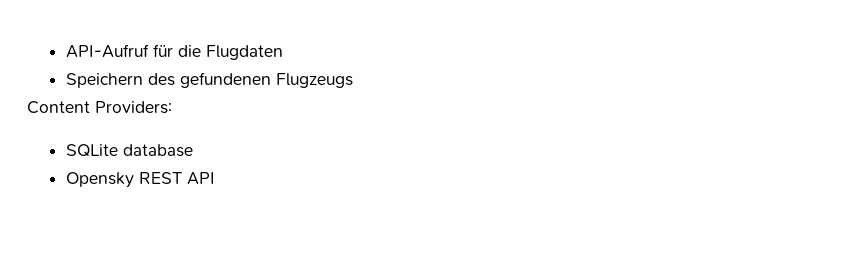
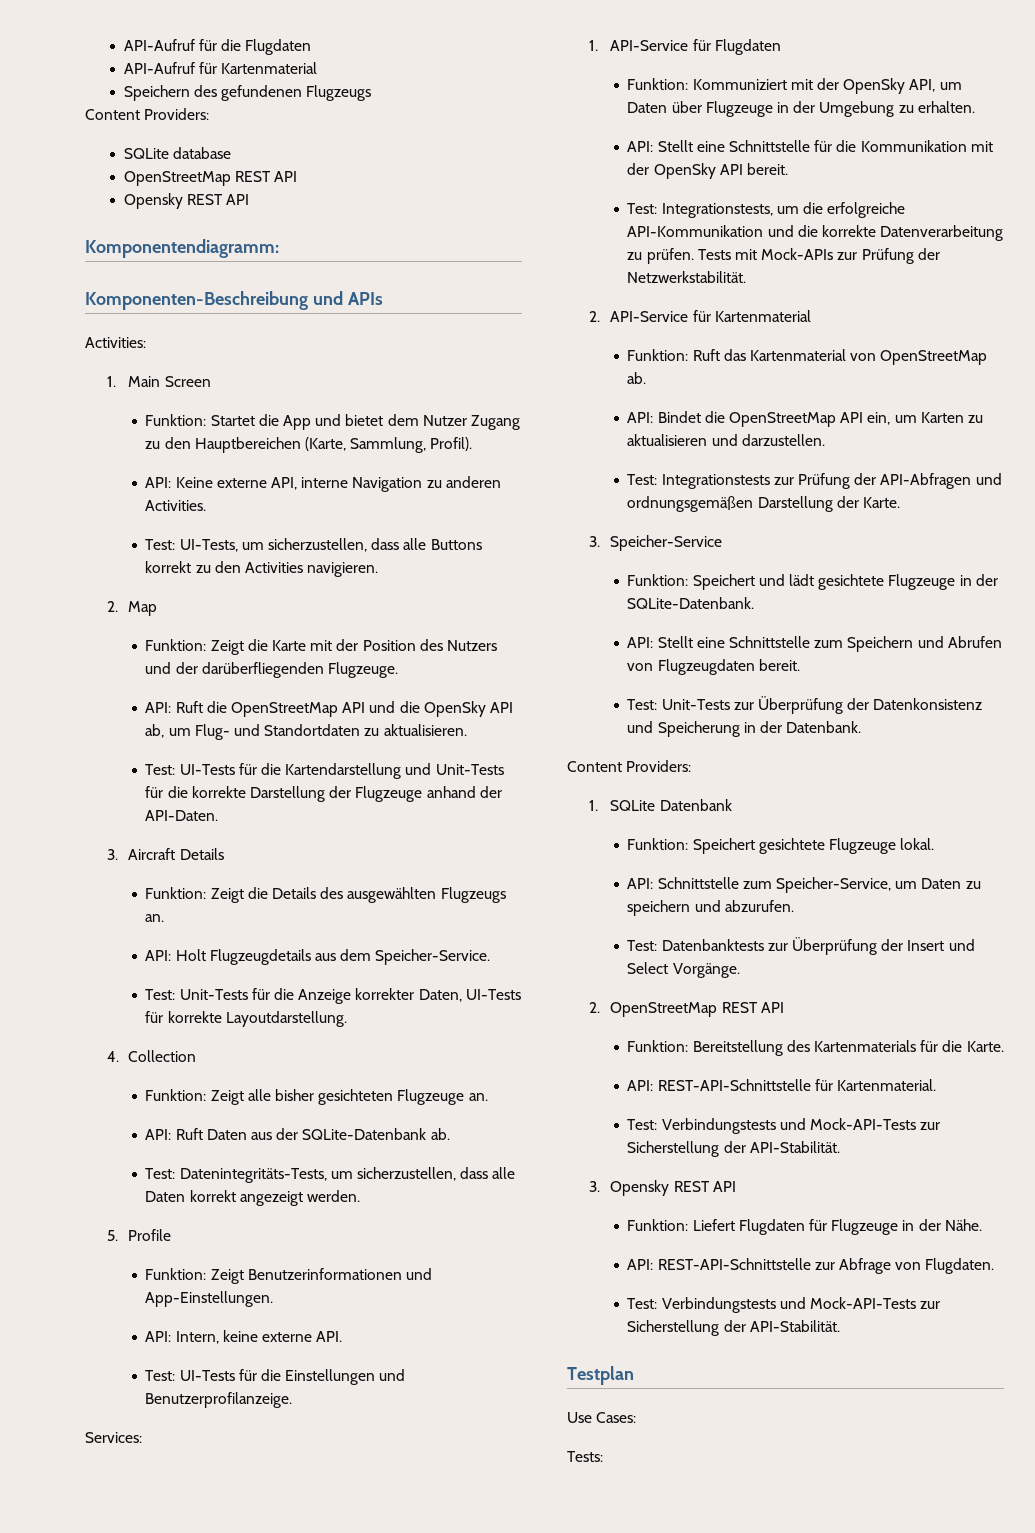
+ API-Aufruf für Kartenmaterial
  SQLite database
+ OpenStreetMap REST API
  Opensky REST API
+ Komponentendiagramm:
+ Komponenten-Beschreibung und APIs
+ Activities:
+ 1. Main Screen
+ Funktion: Startet die App und bietet dem Nutzer Zugang zu den Hauptbereichen (Karte, Sammlung, Profil).
+ API: Keine externe API, interne Navigation zu anderen Activities.
+ Test: UI-Tests, um sicherzustellen, dass alle Buttons korrekt zu den Activities navigieren.
+ 2. Map
+ Funktion: Zeigt die Karte mit der Position des Nutzers und der darüberfliegenden Flugzeuge.
+ API: Ruft die OpenStreetMap API und die OpenSky API ab, um Flug- und Standortdaten zu aktualisieren.
+ Test: UI-Tests für die Kartendarstellung und Unit-Tests für die korrekte Darstellung der Flugzeuge anhand der API-Daten.
+ 3. Aircraft Details
+ Funktion: Zeigt die Details des ausgewählten Flugzeugs an.
+ API: Holt Flugzeugdetails aus dem Speicher-Service.
+ Test: Unit-Tests für die Anzeige korrekter Daten, UI-Tests für korrekte Layoutdarstellung.
+ 4. Collection
+ Funktion: Zeigt alle bisher gesichteten Flugzeuge an.
+ API: Ruft Daten aus der SQLite-Datenbank ab.
+ Test: Datenintegritäts-Tests, um sicherzustellen, dass alle Daten korrekt angezeigt werden.
+ 5. Profile
+ Funktion: Zeigt Benutzerinformationen und App-Einstellungen.
+ API: Intern, keine externe API.
+ Test: UI-Tests für die Einstellungen und Benutzerprofilanzeige.
+ Services:
+ 1. API-Service für Flugdaten
+ Funktion: Kommuniziert mit der OpenSky API, um Daten über Flugzeuge in der Umgebung zu erhalten.
+ API: Stellt eine Schnittstelle für die Kommunikation mit der OpenSky API bereit.
+ Test: Integrationstests, um die erfolgreiche API-Kommunikation und die korrekte Datenverarbeitung zu prüfen. Tests mit Mock-APIs zur Prüfung der Netzwerkstabilität.
+ 2. API-Service für Kartenmaterial
+ Funktion: Ruft das Kartenmaterial von OpenStreetMap ab.
+ API: Bindet die OpenStreetMap API ein, um Karten zu aktualisieren und darzustellen.
+ Test: Integrationstests zur Prüfung der API-Abfragen und ordnungsgemäßen Darstellung der Karte.
+ 3. Speicher-Service
+ Funktion: Speichert und lädt gesichtete Flugzeuge in der SQLite-Datenbank.
+ API: Stellt eine Schnittstelle zum Speichern und Abrufen von Flugzeugdaten bereit.
+ Test: Unit-Tests zur Überprüfung der Datenkonsistenz und Speicherung in der Datenbank.
+ Content Providers:
+ 1. SQLite Datenbank
+ Funktion: Speichert gesichtete Flugzeuge lokal.
+ API: Schnittstelle zum Speicher-Service, um Daten zu speichern und abzurufen.
+ Test: Datenbanktests zur Überprüfung der Insert und Select Vorgänge.
+ 2. OpenStreetMap REST API
+ Funktion: Bereitstellung des Kartenmaterials für die Karte.
+ API: REST-API-Schnittstelle für Kartenmaterial.
+ Test: Verbindungstests und Mock-API-Tests zur Sicherstellung der API-Stabilität.
+ 3. Opensky REST API
+ Funktion: Liefert Flugdaten für Flugzeuge in der Nähe.
+ API: REST-API-Schnittstelle zur Abfrage von Flugdaten.
+ Test: Verbindungstests und Mock-API-Tests zur Sicherstellung der API-Stabilität.
+ Testplan
+ Use Cases:
+ Tests:

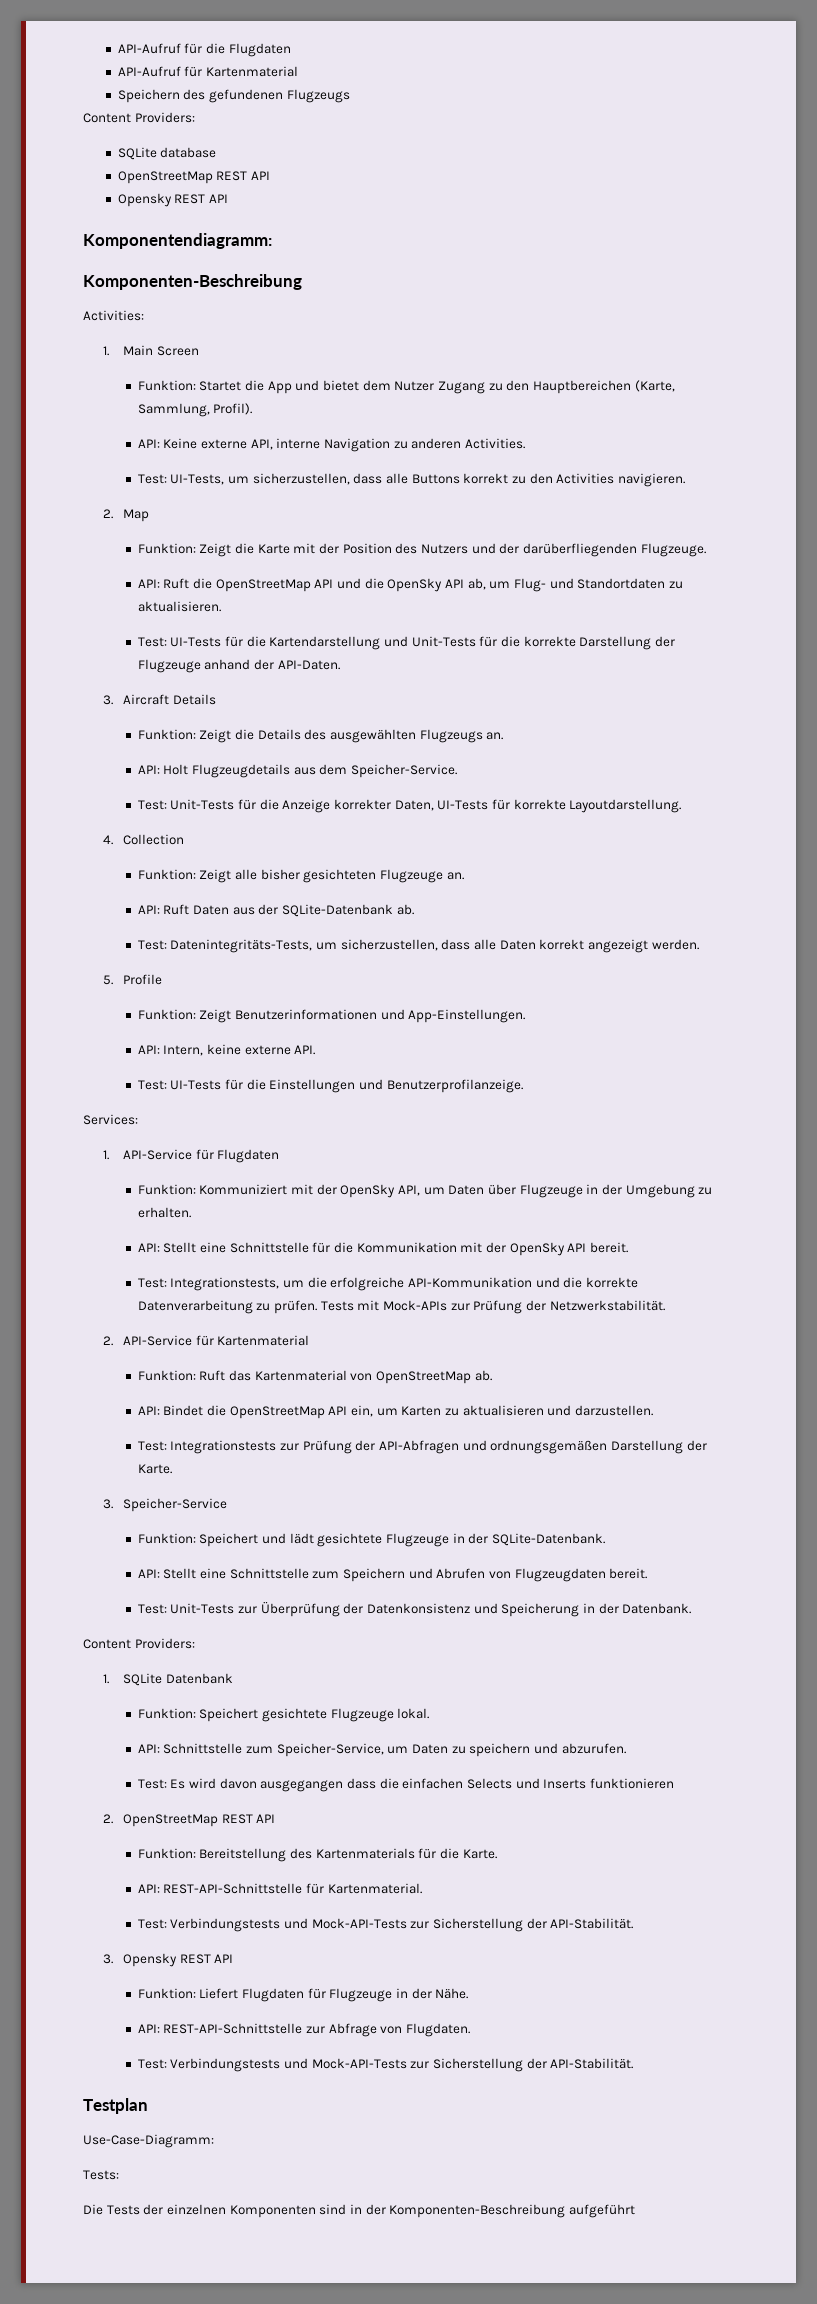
  Komponentendiagramm:
- Komponenten-Beschreibung und APIs
+ Komponenten-Beschreibung
- Test: Datenbanktests zur Überprüfung der Insert und Select Vorgänge.
+ Test: Es wird davon ausgegangen dass die einfachen Selects und Inserts funktionieren
- Use Cases:
+ Use-Case-Diagramm:
+ Die Tests der einzelnen Komponenten sind in der Komponenten-Beschreibung aufgeführt

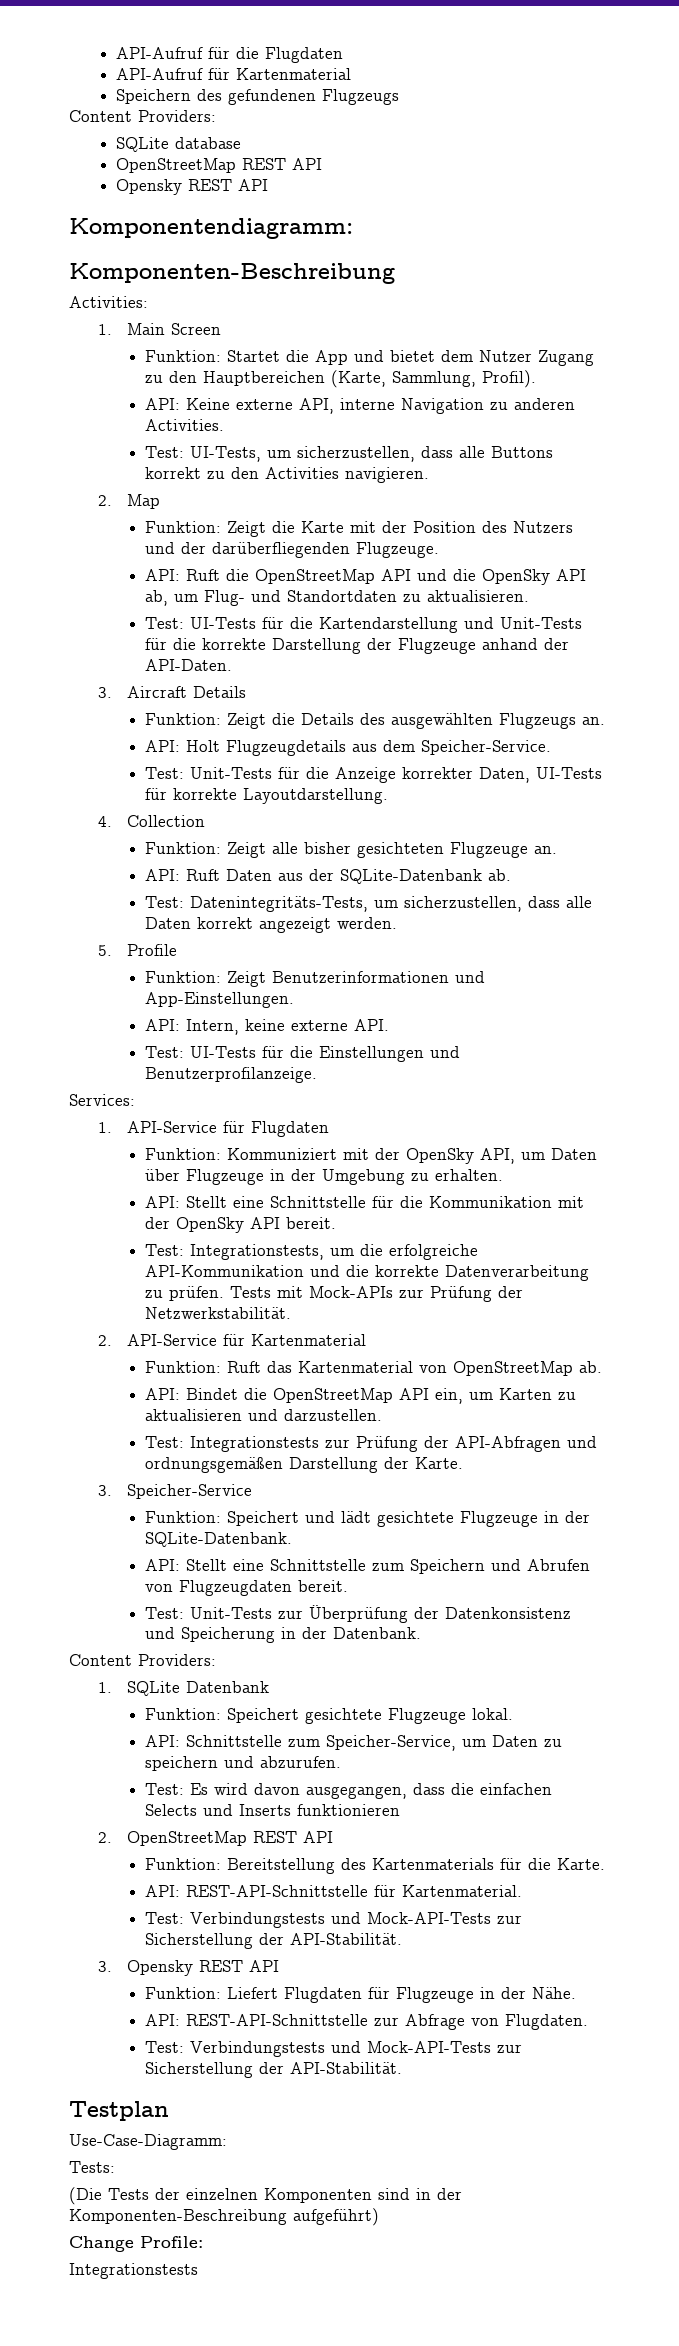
- Test: Es wird davon ausgegangen dass die einfachen Selects und Inserts funktionieren
+ Test: Es wird davon ausgegangen, dass die einfachen Selects und Inserts funktionieren
- Die Tests der einzelnen Komponenten sind in der Komponenten-Beschreibung aufgeführt
+ (Die Tests der einzelnen Komponenten sind in der Komponenten-Beschreibung aufgeführt)
+ Change Profile:
+ Integrationstests

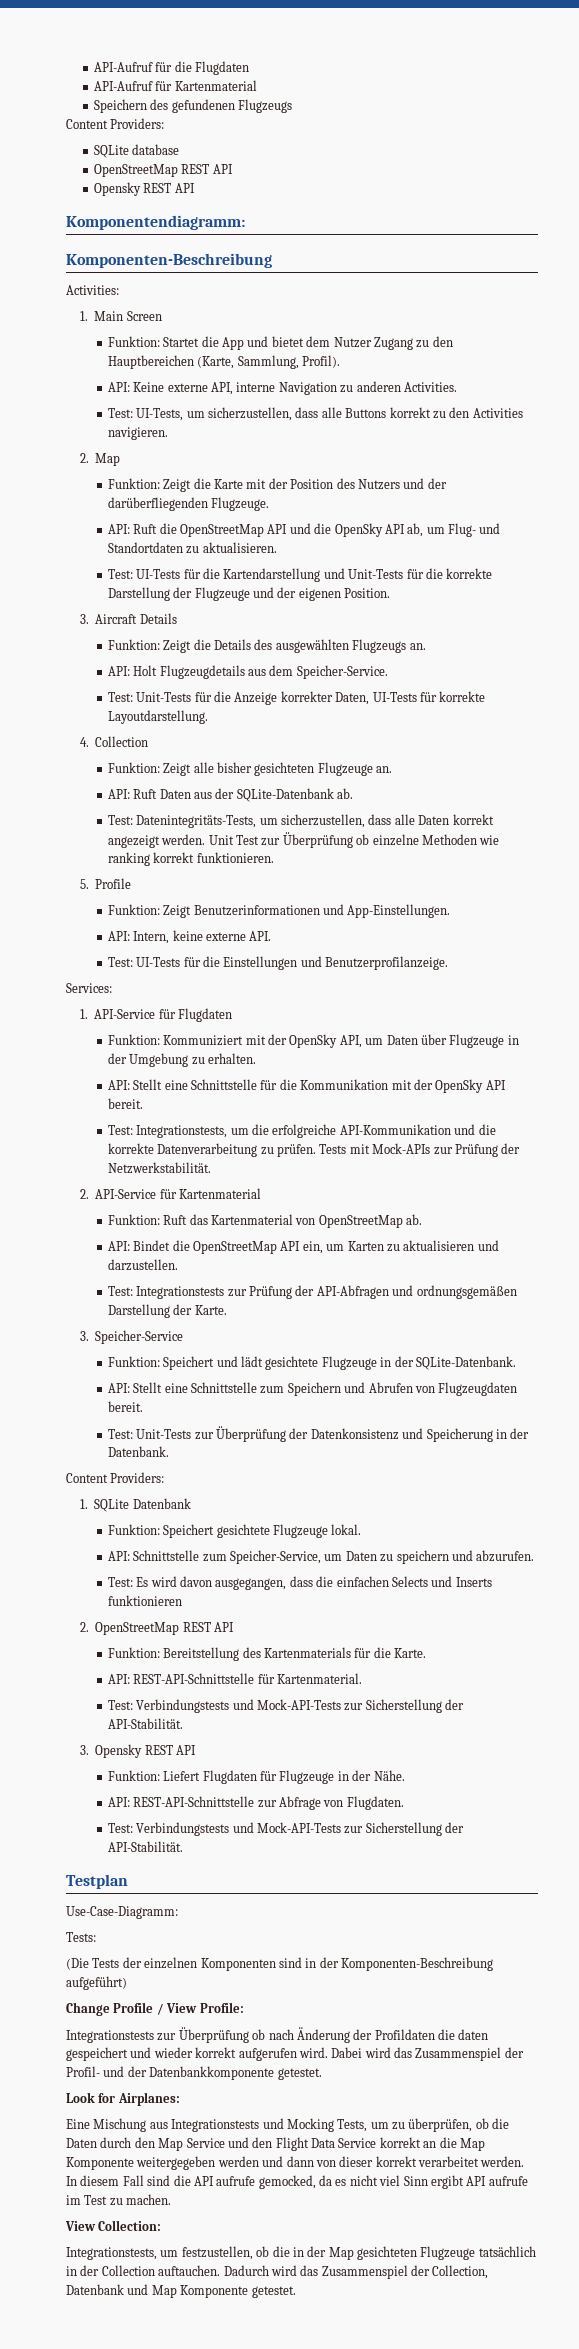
- Test: UI-Tests für die Kartendarstellung und Unit-Tests für die korrekte Darstellung der Flugzeuge anhand der API-Daten.
+ Test: UI-Tests für die Kartendarstellung und Unit-Tests für die korrekte Darstellung der Flugzeuge und der eigenen Position.
+ Unit Test zur Überprüfung ob einzelne Methoden wie ranking korrekt funktionieren.
- Change Profile:
- Integrationstests
+ Change Profile / View Profile:
+ Integrationstests zur Überprüfung ob nach Änderung der Profildaten die daten gespeichert und wieder korrekt aufgerufen wird. Dabei wird das Zusammenspiel der Profil- und der Datenbankkomponente getestet.
+ Look for Airplanes:
+ Eine Mischung aus Integrationstests und Mocking Tests, um zu überprüfen, ob die Daten durch den Map Service und den Flight Data Service korrekt an die Map Komponente weitergegeben werden und dann von dieser korrekt verarbeitet werden. In diesem Fall sind die API aufrufe gemocked, da es nicht viel Sinn ergibt API aufrufe im Test zu machen.
+ View Collection:
+ Integrationstests, um festzustellen, ob die in der Map gesichteten Flugzeuge tatsächlich in der Collection auftauchen. Dadurch wird das Zusammenspiel der Collection, Datenbank und Map Komponente getestet.

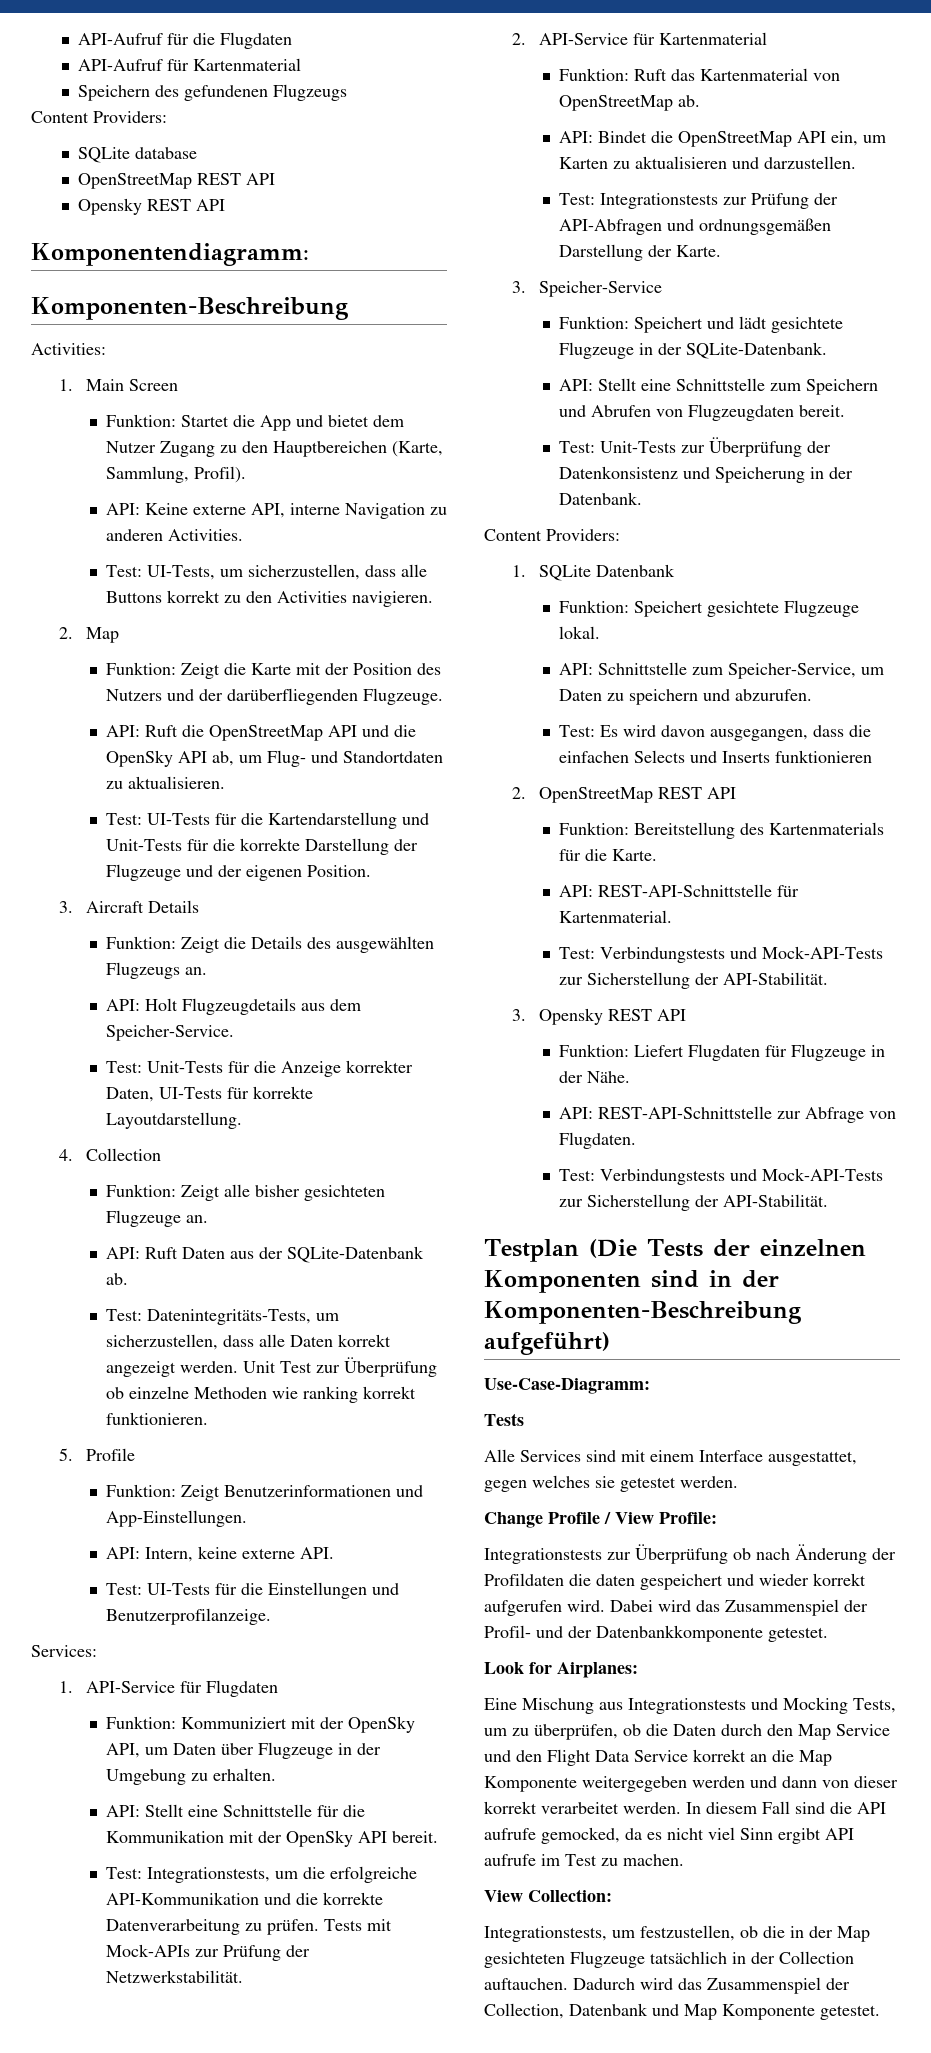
- Testplan
- Use-Case-Diagramm:
- Tests:
- (Die Tests der einzelnen Komponenten sind in der Komponenten-Beschreibung aufgeführt)
+ Testplan (Die Tests der einzelnen Komponenten sind in der Komponenten-Beschreibung aufgeführt)
+ Use-Case-Diagramm:
+ Tests
+ Alle Services sind mit einem Interface ausgestattet, gegen welches sie getestet werden.

